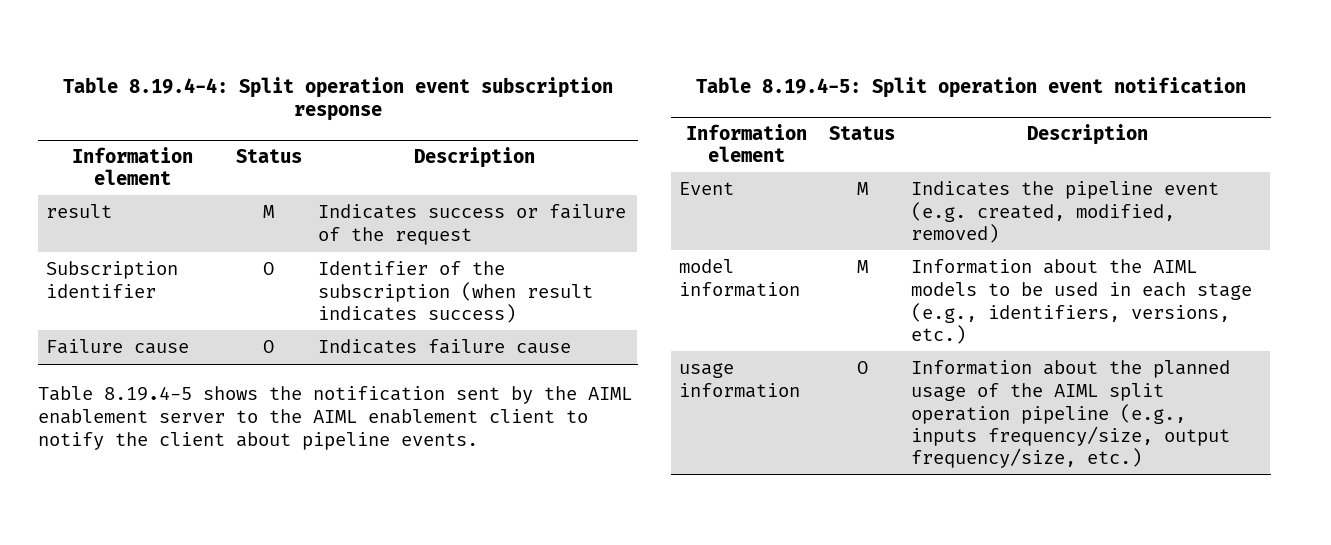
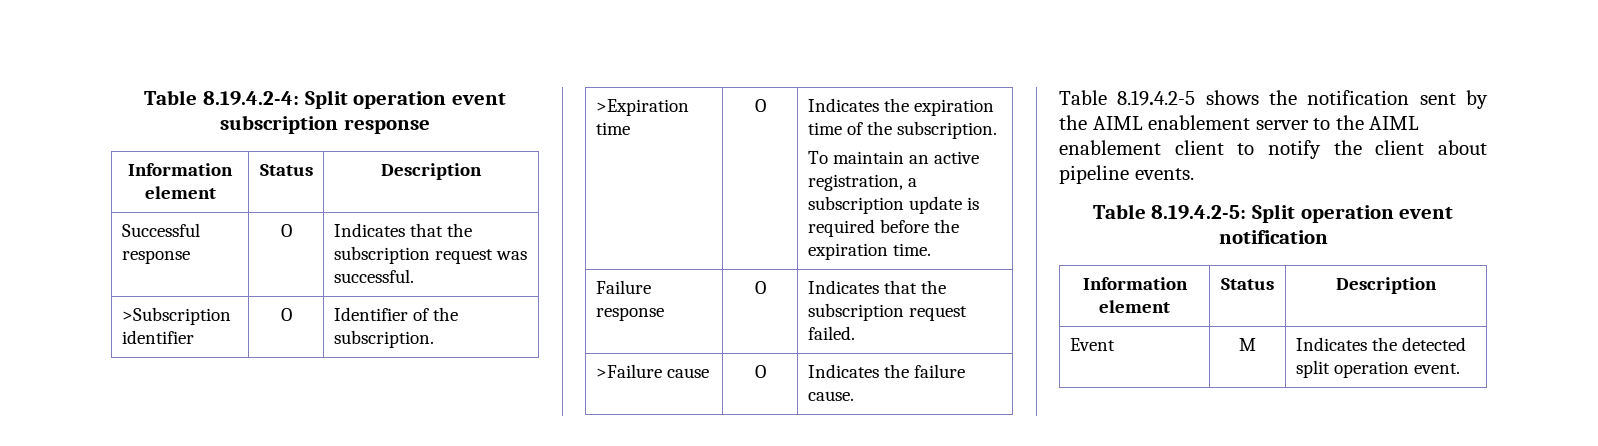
- Table 8.19.4-4: Split operation event subscription response
+ Table 8.19.4.2-4: Split operation event subscription response
- result | M | Indicates success or failure of the request
- Subscription identifier | O | Identifier of the subscription (when result indicates success)
- Failure cause | O | Indicates failure cause
- Table 8.19.4-5 shows the notification sent by the AIML enablement server to the AIML enablement client to notify the client about pipeline events.
+ Successful response | O | Indicates that the subscription request was successful.
+ >Subscription identifier | O | Identifier of the subscription.
+ >Expiration time | O | Indicates the expiration time of the subscription.
+ To maintain an active registration, a subscription update is required before the expiration time.
+ Failure response | O | Indicates that the subscription request failed.
+ >Failure cause | O | Indicates the failure cause.
+ Table 8.19.4.2-5 shows the notification sent by the AIML enablement server to the AIML enablement client to notify the client about pipeline events.
- Table 8.19.4-5: Split operation event notification
+ Table 8.19.4.2-5: Split operation event notification
- Event | M | Indicates the pipeline event (e.g. created, modified, removed)
- model information | M | Information about the AIML models to be used in each stage (e.g., identifiers, versions, etc.)
- usage information | O | Information about the planned usage of the AIML split operation pipeline (e.g., inputs frequency/size, output frequency/size, etc.)
+ Event | M | Indicates the detected split operation event.

